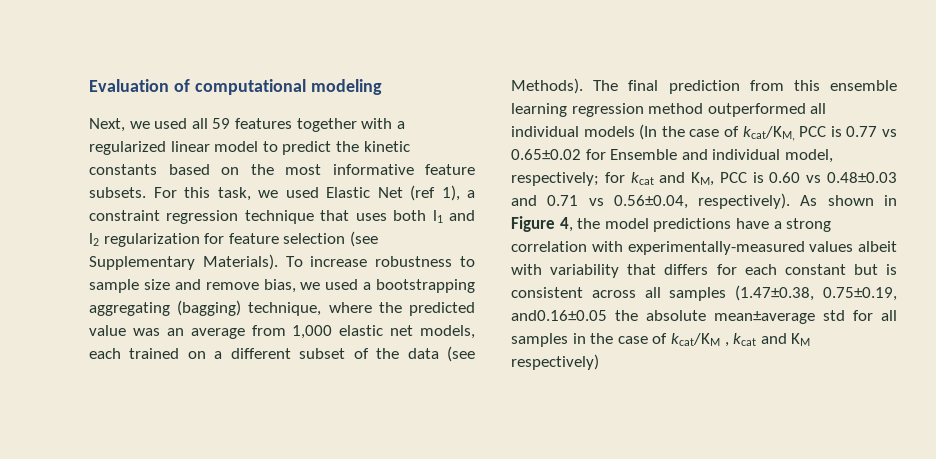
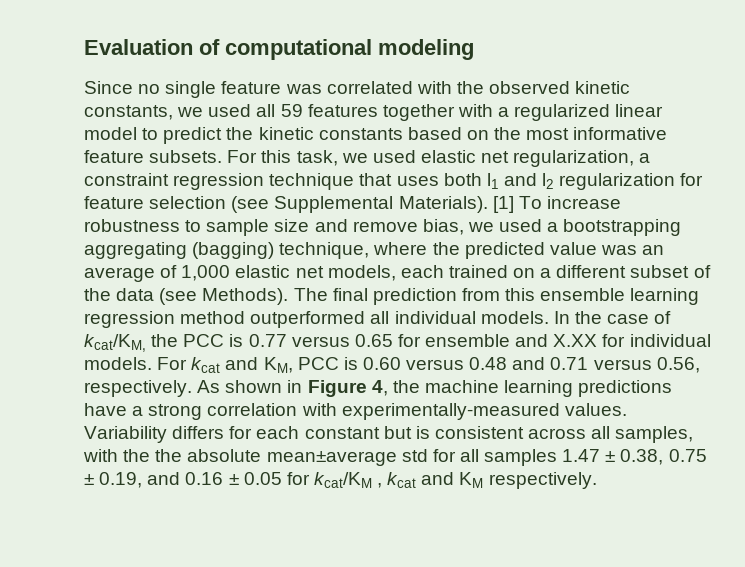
- Next, we used all 59 features together with a regularized linear model to predict the kinetic constants based on the most informative feature subsets.
+ Since no single feature was correlated with the observed kinetic constants, we used all 59 features together with a regularized linear model to predict the kinetic constants based on the most informative feature subsets.
- For this task, we used Elastic Net (ref 1), a constraint regression technique that uses both l1 and l2 regularization for feature selection (see Supplementary Materials). To increase robustness to sample size and remove bias, we used a bootstrapping aggregating (bagging) technique, where the predicted value was an average from 1,000 elastic net models, each trained on a different subset of the data (see Methods).
+ For this task, we used elastic net regularization, a constraint regression technique that uses both l1 and l2 regularization for feature selection (see Supplemental Materials). [1] To increase robustness to sample size and remove bias, we used a bootstrapping aggregating (bagging) technique, where the predicted value was an average of 1,000 elastic net models, each trained on a different subset of the data (see Methods).
- The final prediction from this ensemble learning regression method outperformed all individual models (In the case of kcat/KM, PCC is 0.77 vs 0.65±0.02 for Ensemble and individual model, respectively; for kcat and KM, PCC is 0.60 vs 0.48±0.03 and 0.71 vs 0.56±0.04, respectively).
+ The final prediction from this ensemble learning regression method outperformed all individual models. In the case of kcat/KM, the PCC is 0.77 versus 0.65 for ensemble and X.XX for individual models. For kcat and KM, PCC is 0.60 versus 0.48 and 0.71 versus 0.56, respectively.
- As shown in Figure 4, the model predictions have a strong correlation with experimentally-measured values albeit with variability that differs for each constant but is consistent across all samples (1.47±0.38, 0.75±0.19, and0.16±0.05 the absolute mean±average std for all samples in the case of kcat/KM , kcat and KM respectively)
+ As shown in Figure 4, the machine learning predictions have a strong correlation with experimentally-measured values. Variability differs for each constant but is consistent across all samples, with the the absolute mean±average std for all samples 1.47 ± 0.38, 0.75 ± 0.19, and 0.16 ± 0.05 for kcat/KM , kcat and KM respectively.

